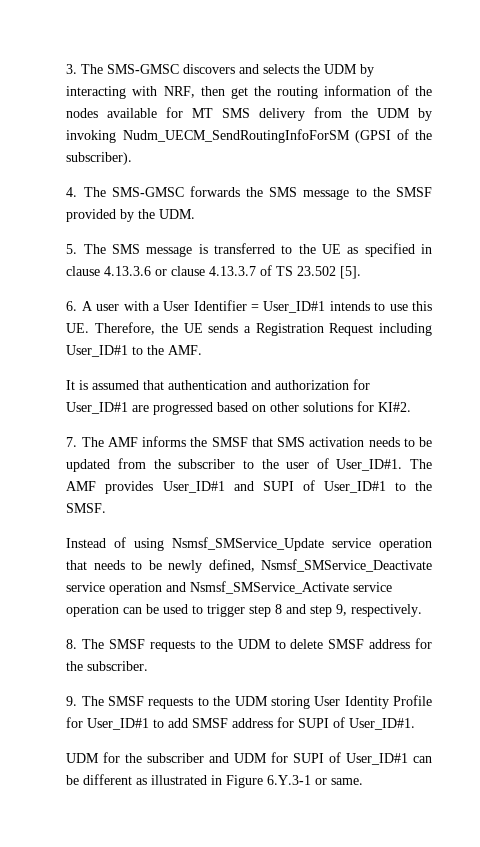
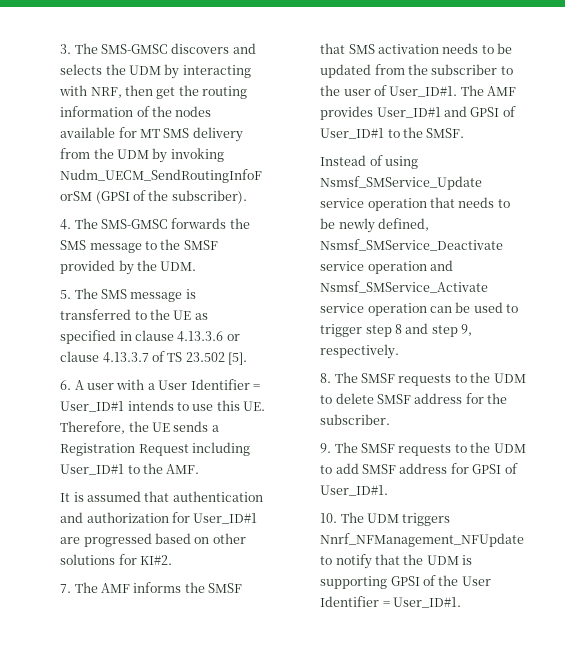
- The AMF provides User_ID#1 and SUPI of User_ID#1 to the SMSF.
+ The AMF provides User_ID#1 and GPSI of User_ID#1 to the SMSF.
- 9. The SMSF requests to the UDM storing User Identity Profile for User_ID#1 to add SMSF address for SUPI of User_ID#1.
+ 9. The SMSF requests to the UDM to add SMSF address for GPSI of User_ID#1.
- UDM for the subscriber and UDM for SUPI of User_ID#1 can be different as illustrated in Figure 6.Y.3-1 or same.
+ 10. The UDM triggers Nnrf_NFManagement_NFUpdate to notify that the UDM is supporting GPSI of the User Identifier = User_ID#1.

